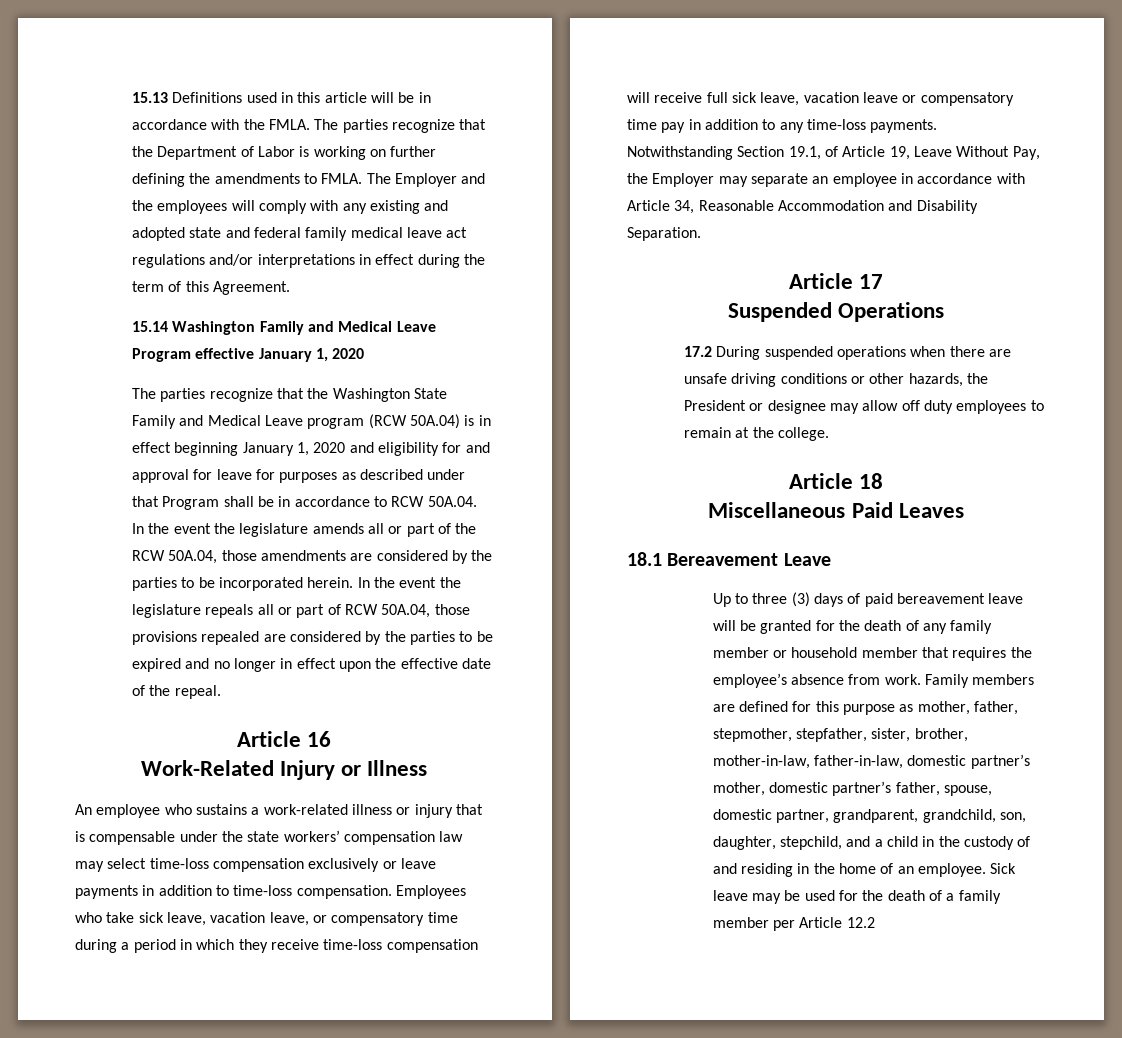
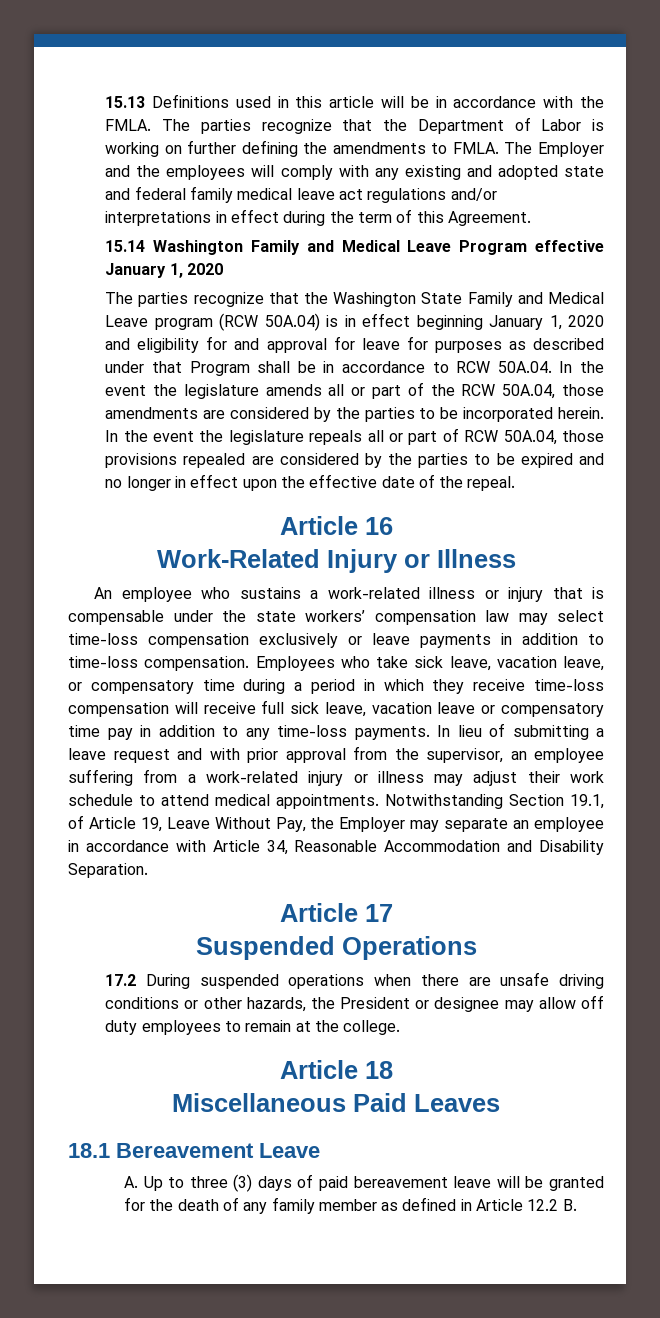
+ In lieu of submitting a leave request and with prior approval from the supervisor, an employee suffering from a work-related injury or illness may adjust their work schedule to attend medical appointments.
- Up to three (3) days of paid bereavement leave will be granted for the death of any family member or household member that requires the employee’s absence from work. Family members are defined for this purpose as mother, father, stepmother, stepfather, sister, brother, mother-in-law, father-in-law, domestic partner’s mother, domestic partner’s father, spouse, domestic partner, grandparent, grandchild, son, daughter, stepchild, and a child in the custody of and residing in the home of an employee. Sick leave may be used for the death of a family member per Article 12.2
+ A. Up to three (3) days of paid bereavement leave will be granted for the death of any family member as defined in Article 12.2 B.

